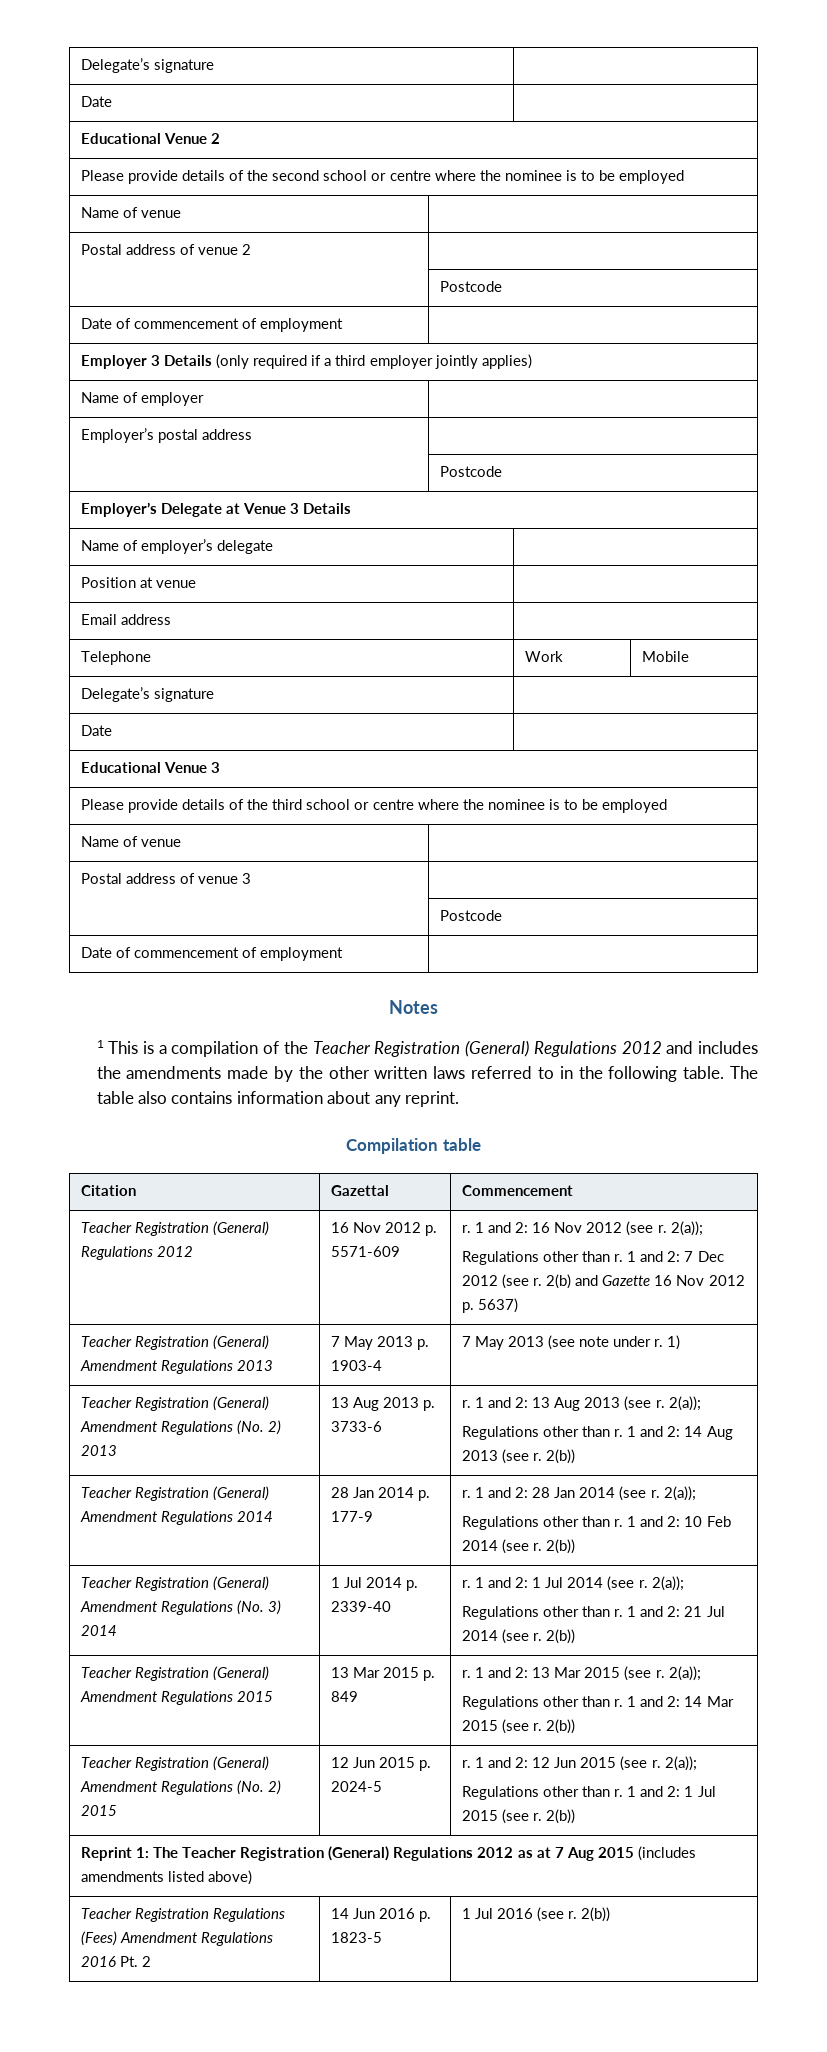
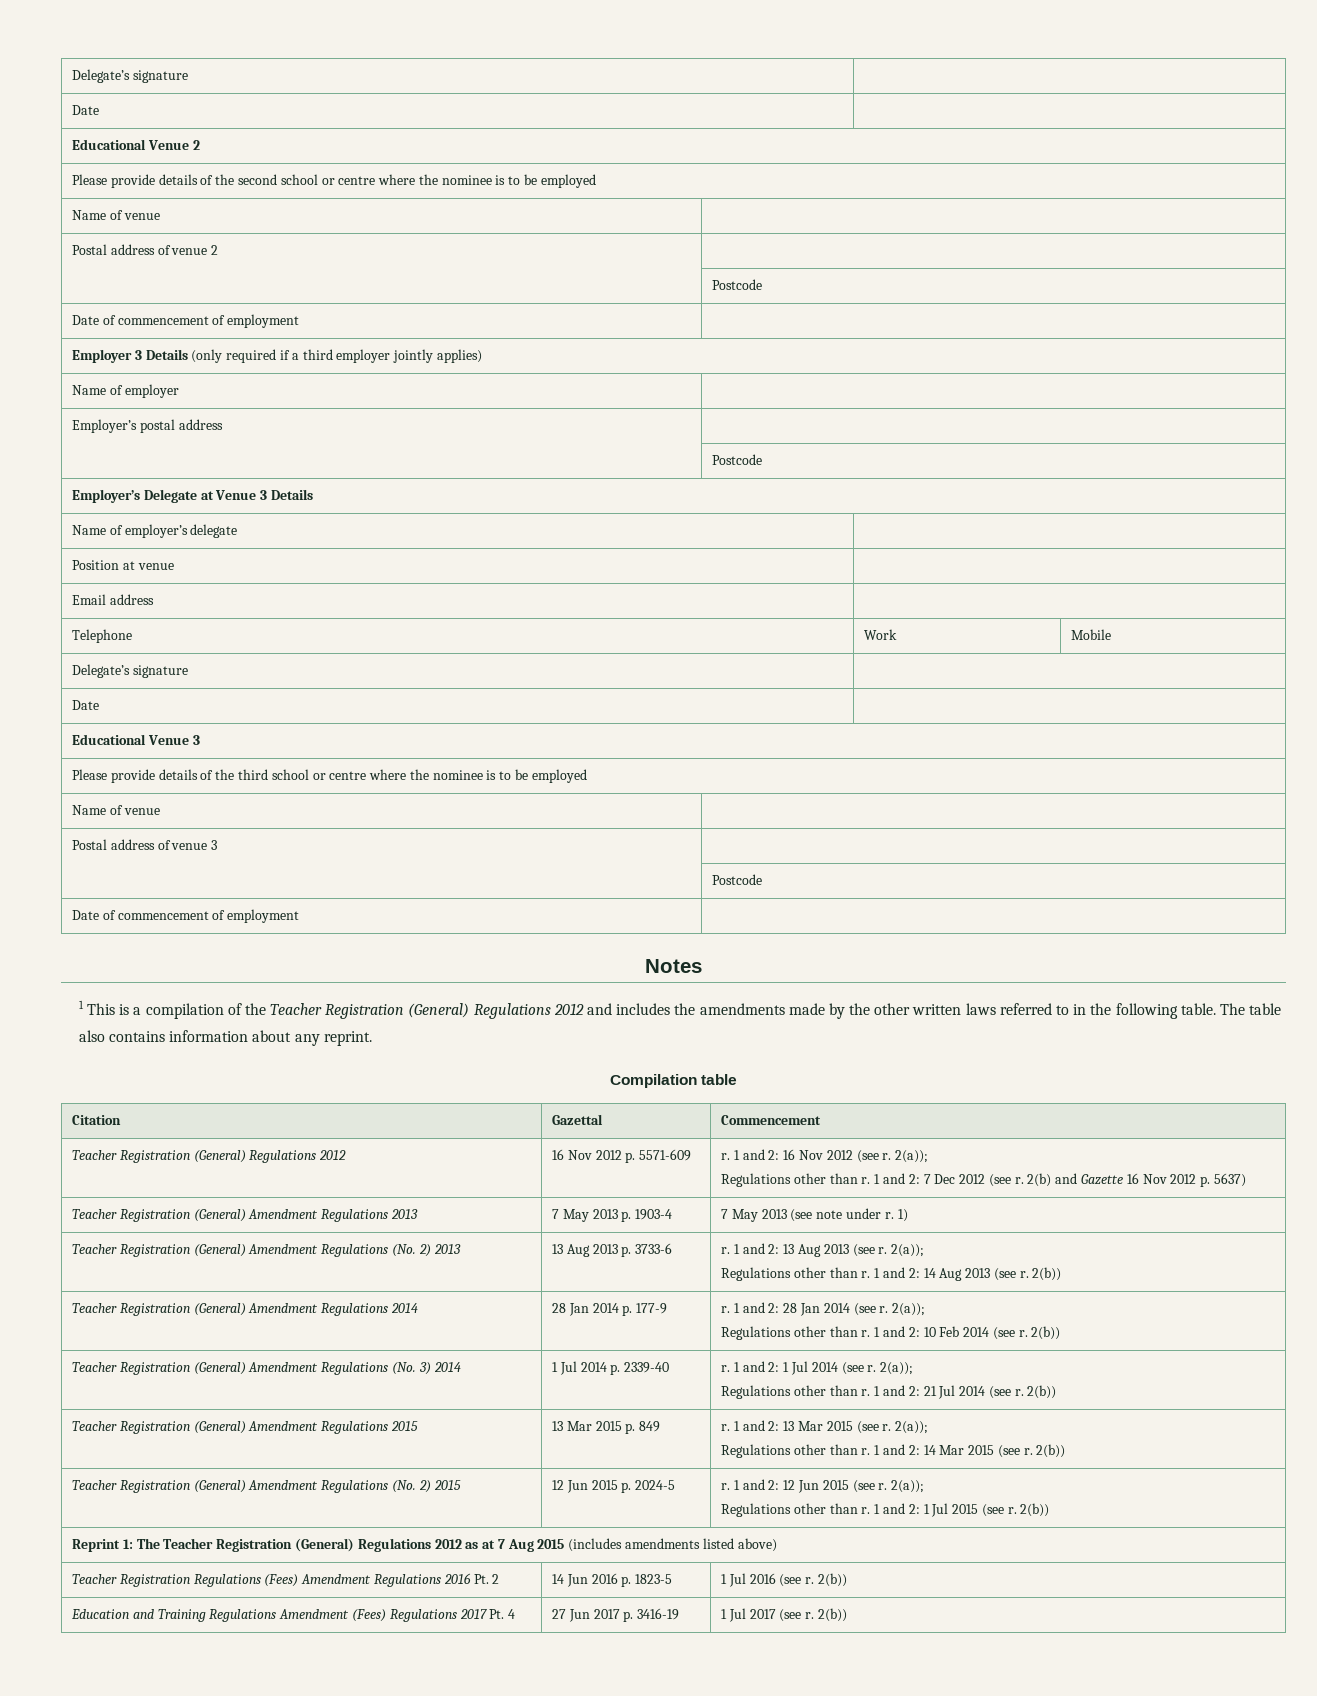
+ Education and Training Regulations Amendment (Fees) Regulations 2017 Pt. 4 | 27 Jun 2017 p. 3416-19 | 1 Jul 2017 (see r. 2(b))

